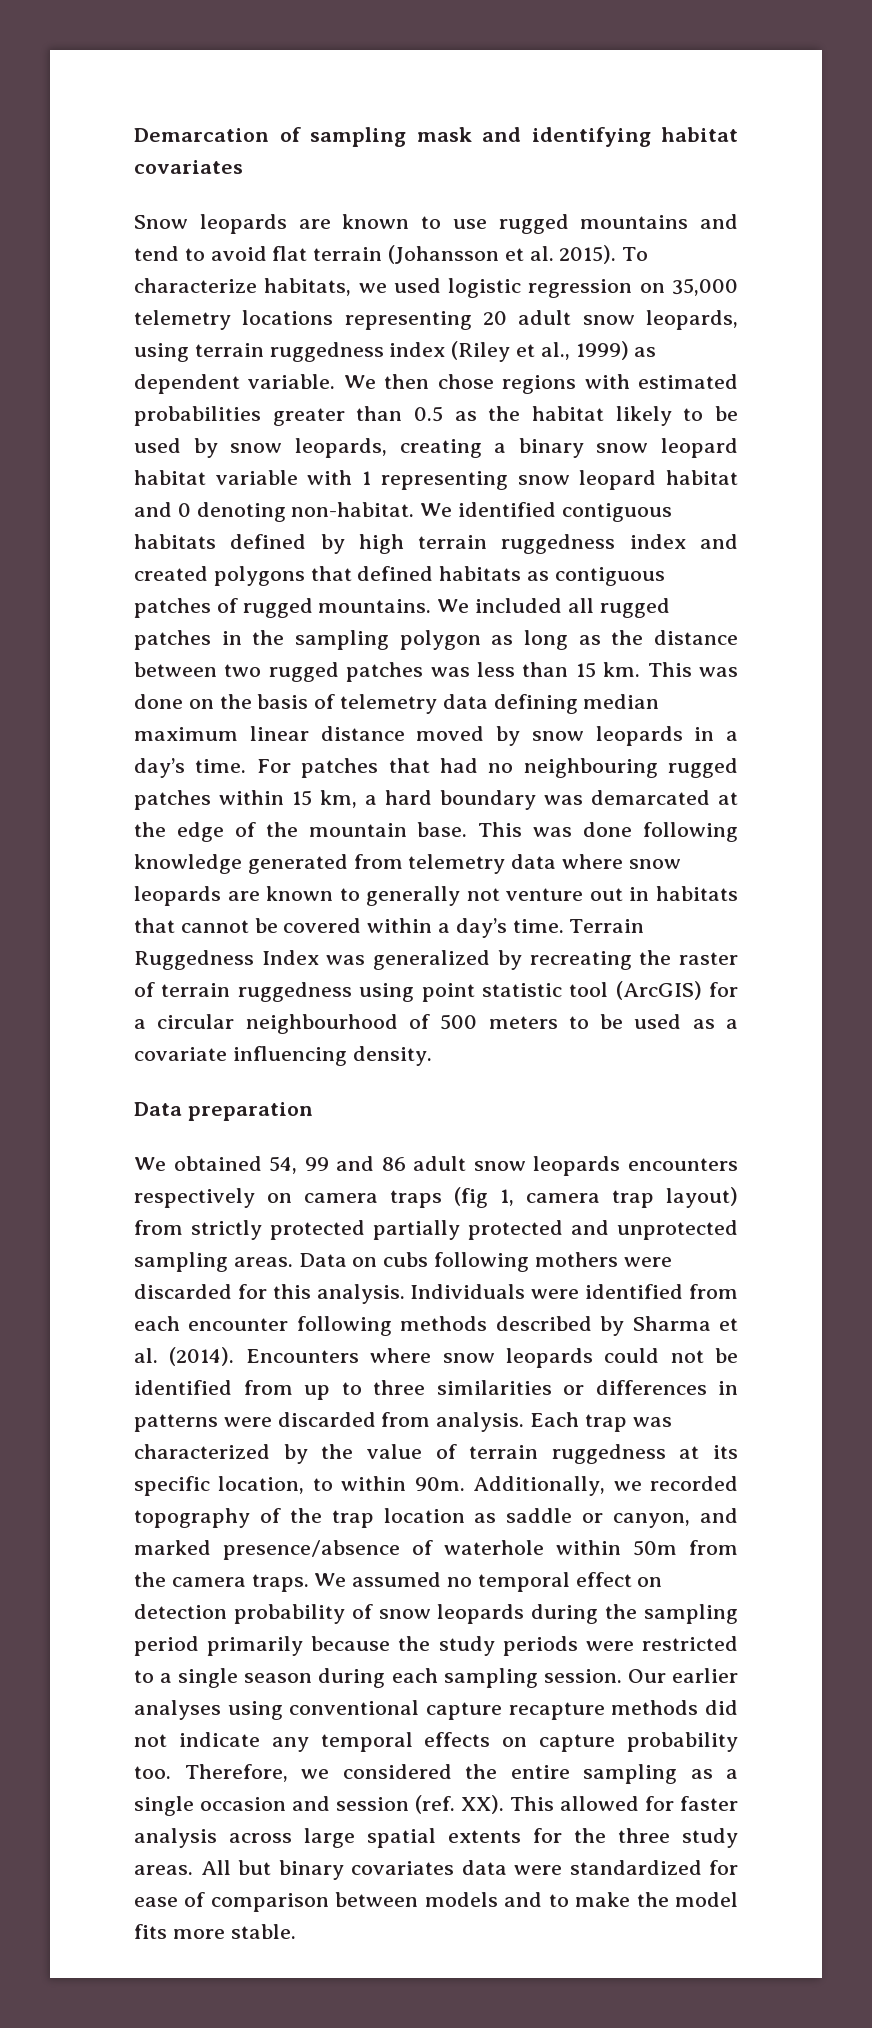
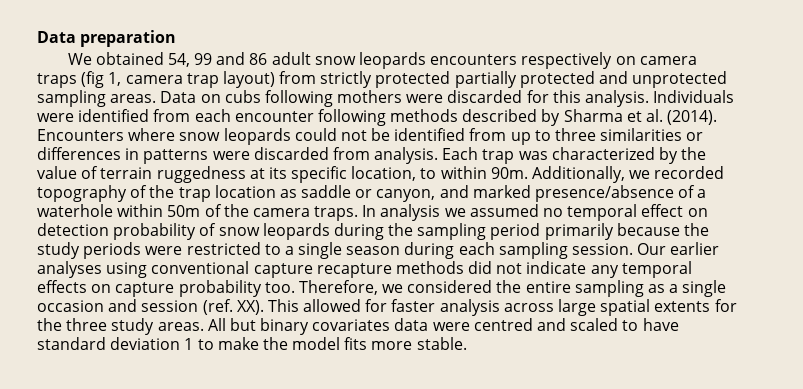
- Demarcation of sampling mask and identifying habitat covariates
- Snow leopards are known to use rugged mountains and tend to avoid flat terrain (Johansson et al. 2015). To characterize habitats, we used logistic regression on 35,000 telemetry locations representing 20 adult snow leopards, using terrain ruggedness index (Riley et al., 1999) as dependent variable. We then chose regions with estimated probabilities greater than 0.5 as the habitat likely to be used by snow leopards, creating a binary snow leopard habitat variable with 1 representing snow leopard habitat and 0 denoting non-habitat. We identified contiguous habitats defined by high terrain ruggedness index and created polygons that defined habitats as contiguous patches of rugged mountains. We included all rugged patches in the sampling polygon as long as the distance between two rugged patches was less than 15 km. This was done on the basis of telemetry data defining median maximum linear distance moved by snow leopards in a day’s time. For patches that had no neighbouring rugged patches within 15 km, a hard boundary was demarcated at the edge of the mountain base. This was done following knowledge generated from telemetry data where snow leopards are known to generally not venture out in habitats that cannot be covered within a day’s time. Terrain Ruggedness Index was generalized by recreating the raster of terrain ruggedness using point statistic tool (ArcGIS) for a circular neighbourhood of 500 meters to be used as a covariate influencing density.
- Additionally, we recorded topography of the trap location as saddle or canyon, and marked presence/absence of waterhole within 50m from the camera traps.
+ Additionally, we recorded topography of the trap location as saddle or canyon, and marked presence/absence of a waterhole within 50m of the camera traps.
- We assumed no temporal effect on detection probability of snow leopards during the sampling period primarily because the study periods were restricted to a single season during each sampling session.
+ In analysis we assumed no temporal effect on detection probability of snow leopards during the sampling period primarily because the study periods were restricted to a single season during each sampling session.
- All but binary covariates data were standardized for ease of comparison between models and to make the model fits more stable.
+ All but binary covariates data were centred and scaled to have standard deviation 1 to make the model fits more stable.

